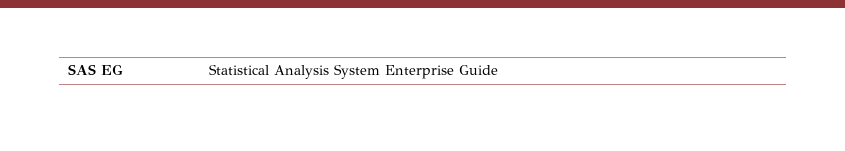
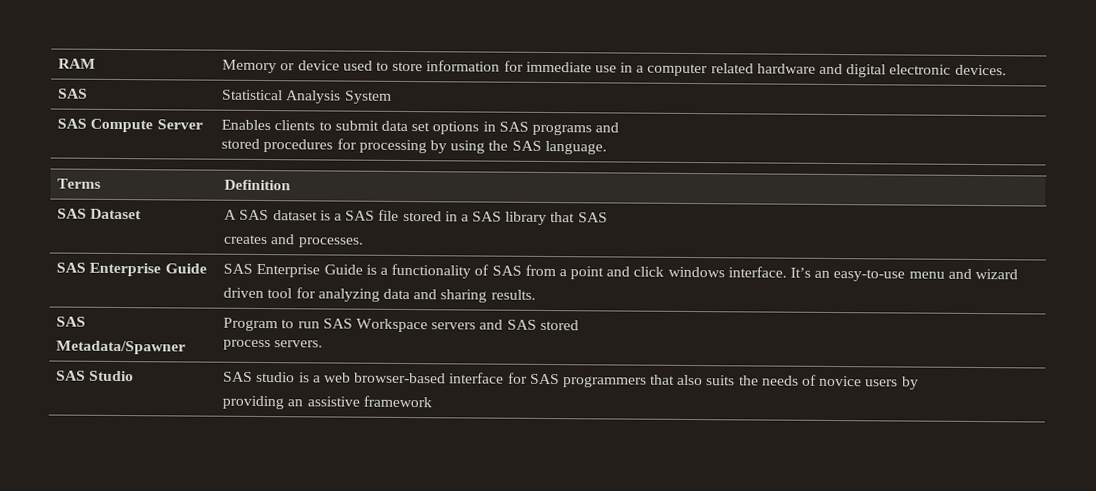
- SAS EG | Statistical Analysis System Enterprise Guide
+ RAM | Memory or device used to store information for immediate use in a computer related hardware and digital electronic devices.
+ SAS | Statistical Analysis System
+ SAS Compute Server | Enables clients to submit data set options in SAS programs and
+ stored procedures for processing by using the SAS language.
+ Terms | Definition
+ SAS Dataset | A SAS dataset is a SAS file stored in a SAS library that SAS
+ creates and processes.
+ SAS Enterprise Guide | SAS Enterprise Guide is a functionality of SAS from a point and click windows interface. It’s an easy-to-use menu and wizard
+ driven tool for analyzing data and sharing results.
+ SAS
+ Metadata/Spawner | Program to run SAS Workspace servers and SAS stored
+ process servers.
+ SAS Studio | SAS studio is a web browser-based interface for SAS programmers that also suits the needs of novice users by
+ providing an assistive framework

